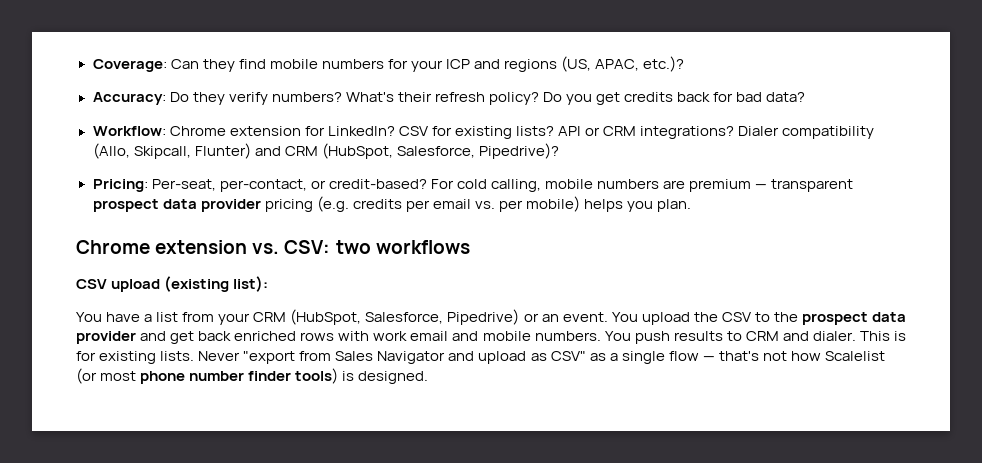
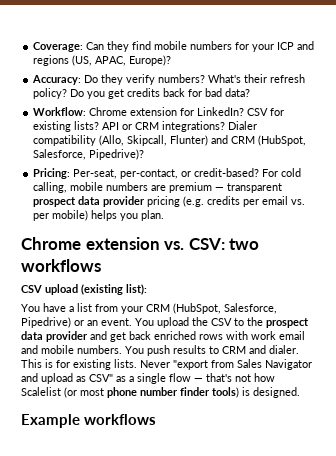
- Coverage: Can they find mobile numbers for your ICP and regions (US, APAC, etc.)?
+ Coverage: Can they find mobile numbers for your ICP and regions (US, APAC, Europe)?
+ Example workflows

